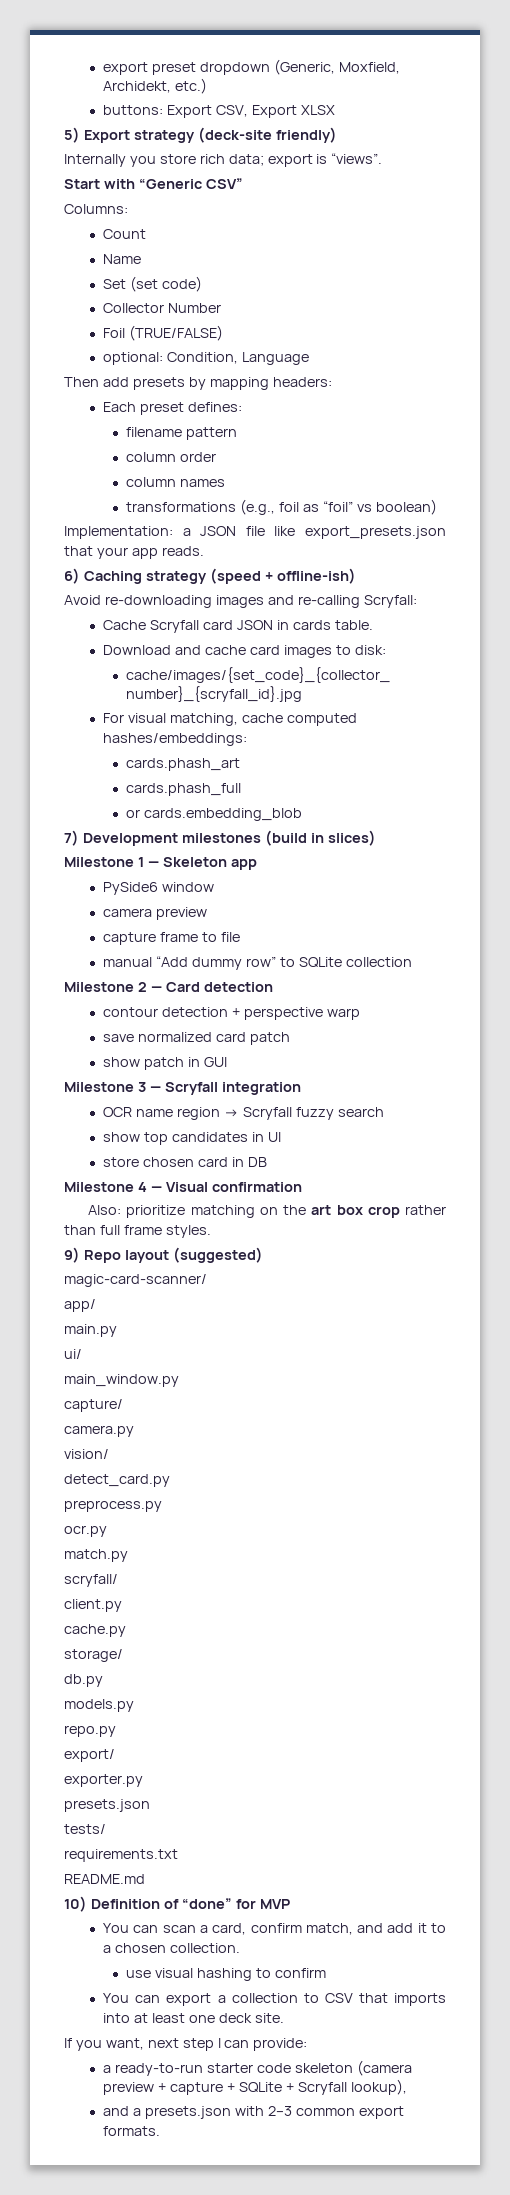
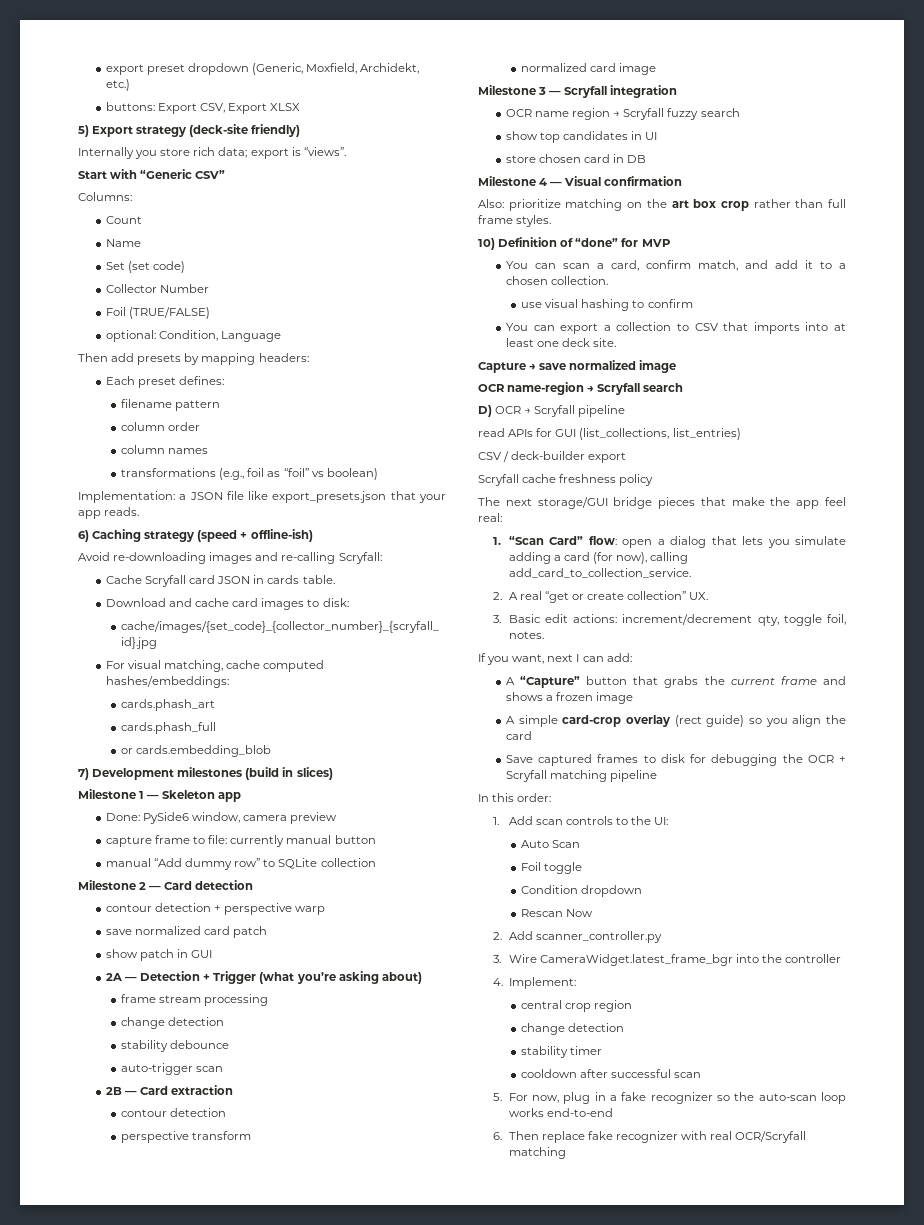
- PySide6 window
- camera preview
+ Done: PySide6 window, camera preview
- capture frame to file
+ capture frame to file: currently manual button
+ 2A — Detection + Trigger (what you’re asking about)
+ frame stream processing
+ change detection
+ stability debounce
+ auto-trigger scan
+ 2B — Card extraction
+ contour detection
+ perspective transform
+ normalized card image
- 9) Repo layout (suggested)
- magic-card-scanner/
- app/
- main.py
- ui/
- main_window.py
- capture/
- camera.py
- vision/
- detect_card.py
- preprocess.py
- ocr.py
- match.py
- scryfall/
- client.py
- cache.py
- storage/
- db.py
- models.py
- repo.py
- export/
- exporter.py
- presets.json
- tests/
- requirements.txt
- README.md
+ Capture → save normalized image
+ OCR name-region → Scryfall search
+ D) OCR → Scryfall pipeline
+ read APIs for GUI (list_collections, list_entries)
+ CSV / deck-builder export
+ Scryfall cache freshness policy
+ The next storage/GUI bridge pieces that make the app feel real:
+ 1. “Scan Card” flow: open a dialog that lets you simulate adding a card (for now), calling add_card_to_collection_service.
+ 2. A real “get or create collection” UX.
+ 3. Basic edit actions: increment/decrement qty, toggle foil, notes.
- If you want, next step I can provide:
- a ready-to-run starter code skeleton (camera preview + capture + SQLite + Scryfall lookup),
- and a presets.json with 2–3 common export formats.
+ If you want, next I can add:
+ A “Capture” button that grabs the current frame and shows a frozen image
+ A simple card-crop overlay (rect guide) so you align the card
+ Save captured frames to disk for debugging the OCR + Scryfall matching pipeline
+ In this order:
+ 1. Add scan controls to the UI:
+ Auto Scan
+ Foil toggle
+ Condition dropdown
+ Rescan Now
+ 2. Add scanner_controller.py
+ 3. Wire CameraWidget.latest_frame_bgr into the controller
+ 4. Implement:
+ central crop region
+ change detection
+ stability timer
+ cooldown after successful scan
+ 5. For now, plug in a fake recognizer so the auto-scan loop works end-to-end
+ 6. Then replace fake recognizer with real OCR/Scryfall matching

